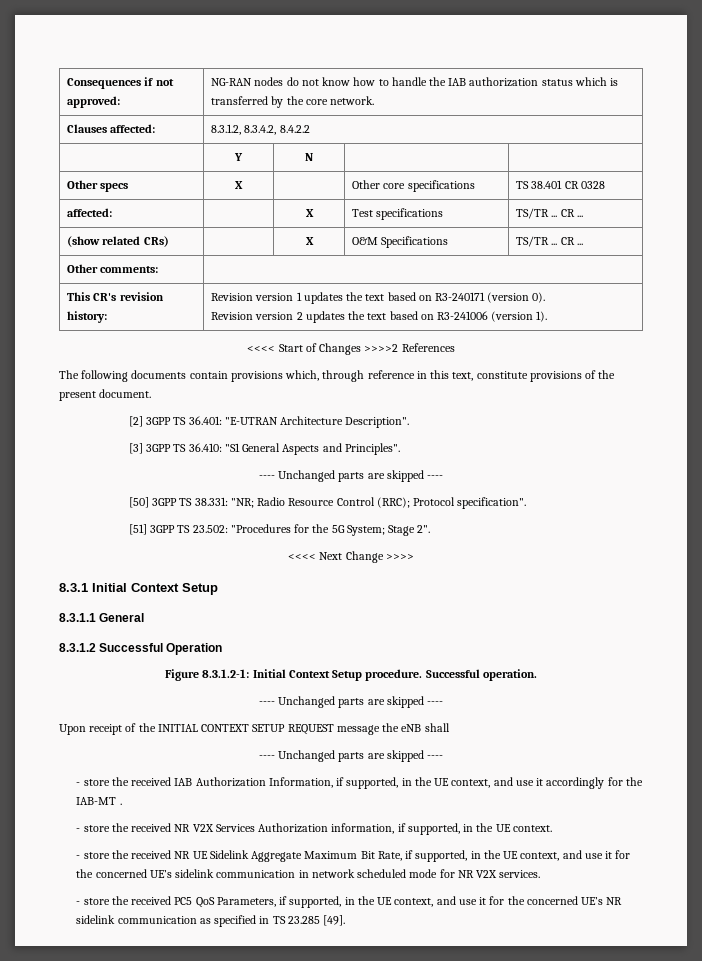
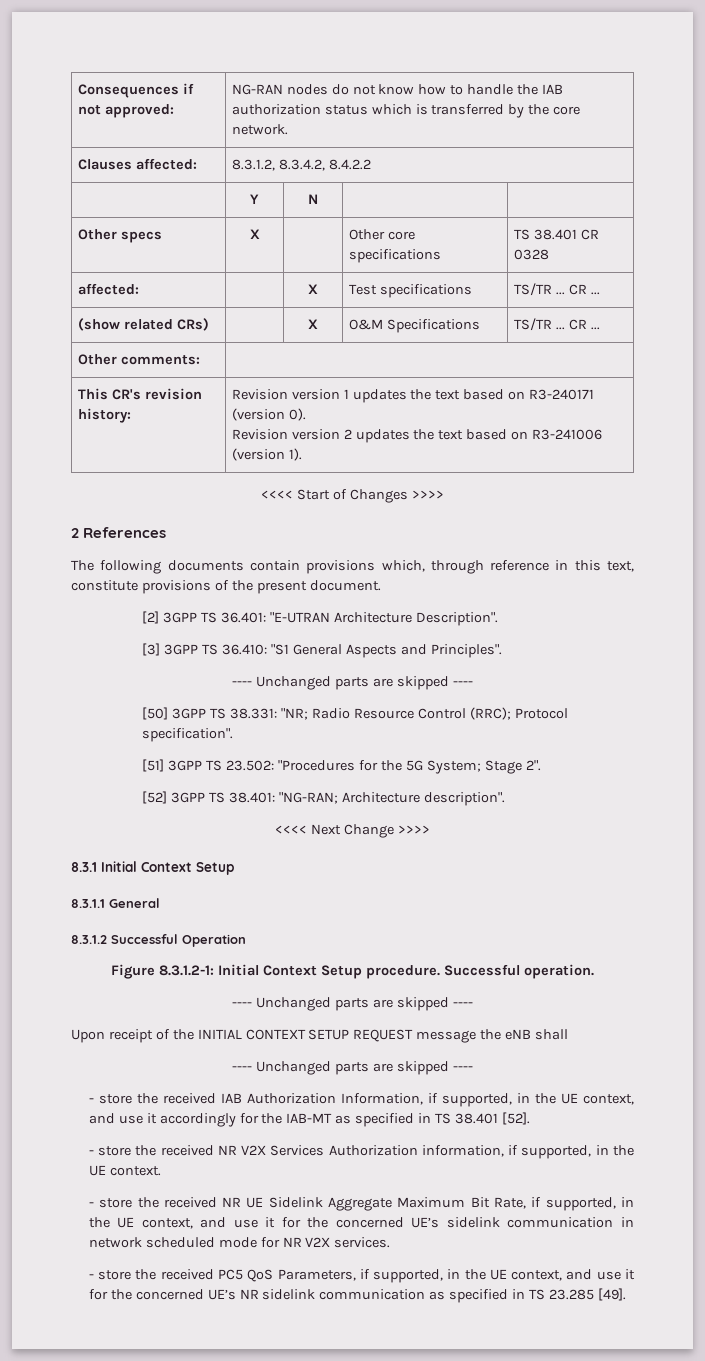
- <<<< Start of Changes >>>>2 References
+ <<<< Start of Changes >>>>
+ 2 References
+ [52] 3GPP TS 38.401: "NG-RAN; Architecture description".
- - store the received IAB Authorization Information, if supported, in the UE context, and use it accordingly for the IAB-MT .
+ - store the received IAB Authorization Information, if supported, in the UE context, and use it accordingly for the IAB-MT as specified in TS 38.401 [52].

